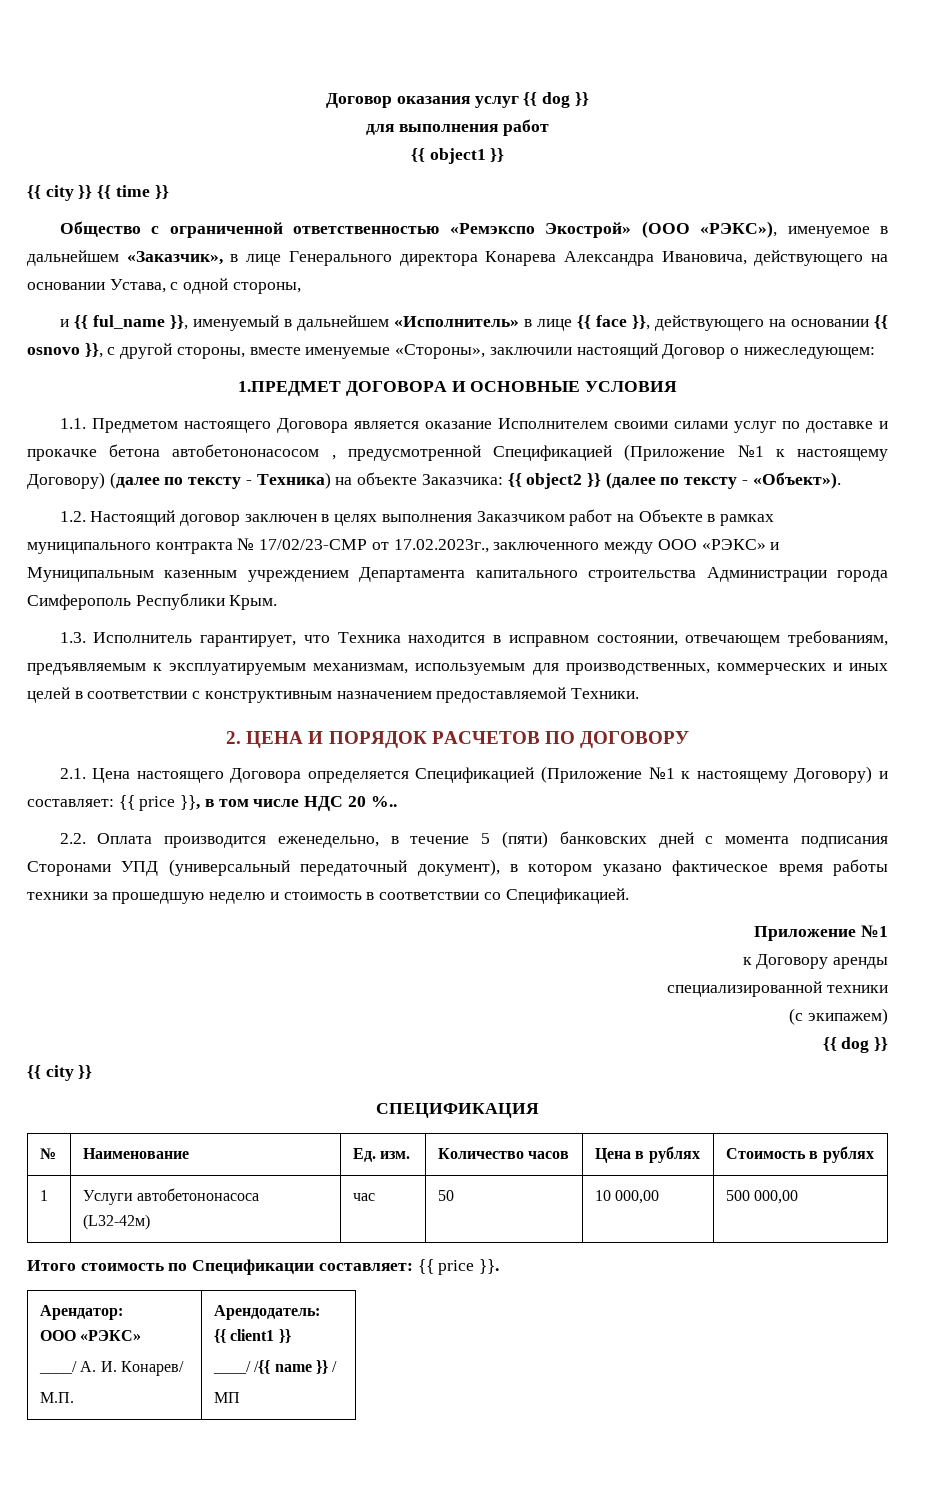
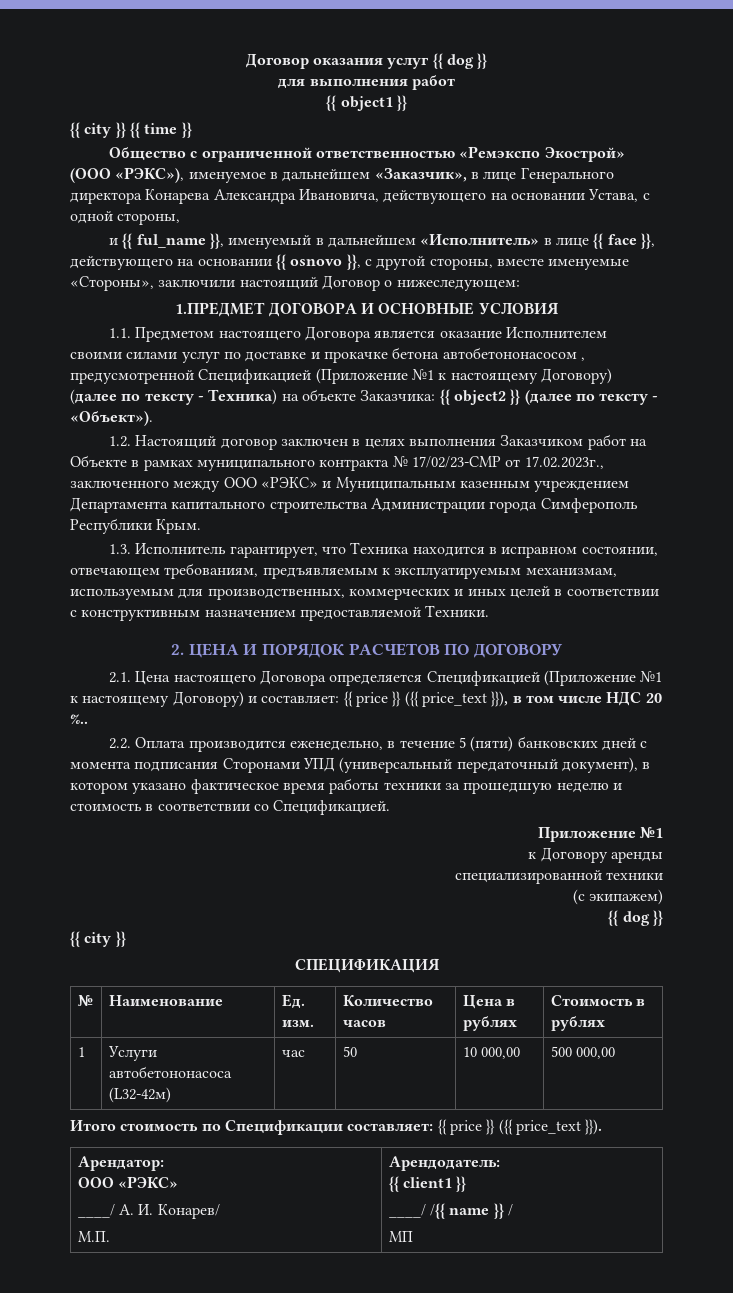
- 2.1. Цена настоящего Договора определяется Спецификацией (Приложение №1 к настоящему Договору) и составляет: {{ price }}, в том числе НДС 20 %..
+ 2.1. Цена настоящего Договора определяется Спецификацией (Приложение №1 к настоящему Договору) и составляет: {{ price }} ({{ price_text }}), в том числе НДС 20 %..
- Итого стоимость по Спецификации составляет: {{ price }}.
+ Итого стоимость по Спецификации составляет: {{ price }} ({{ price_text }}).

